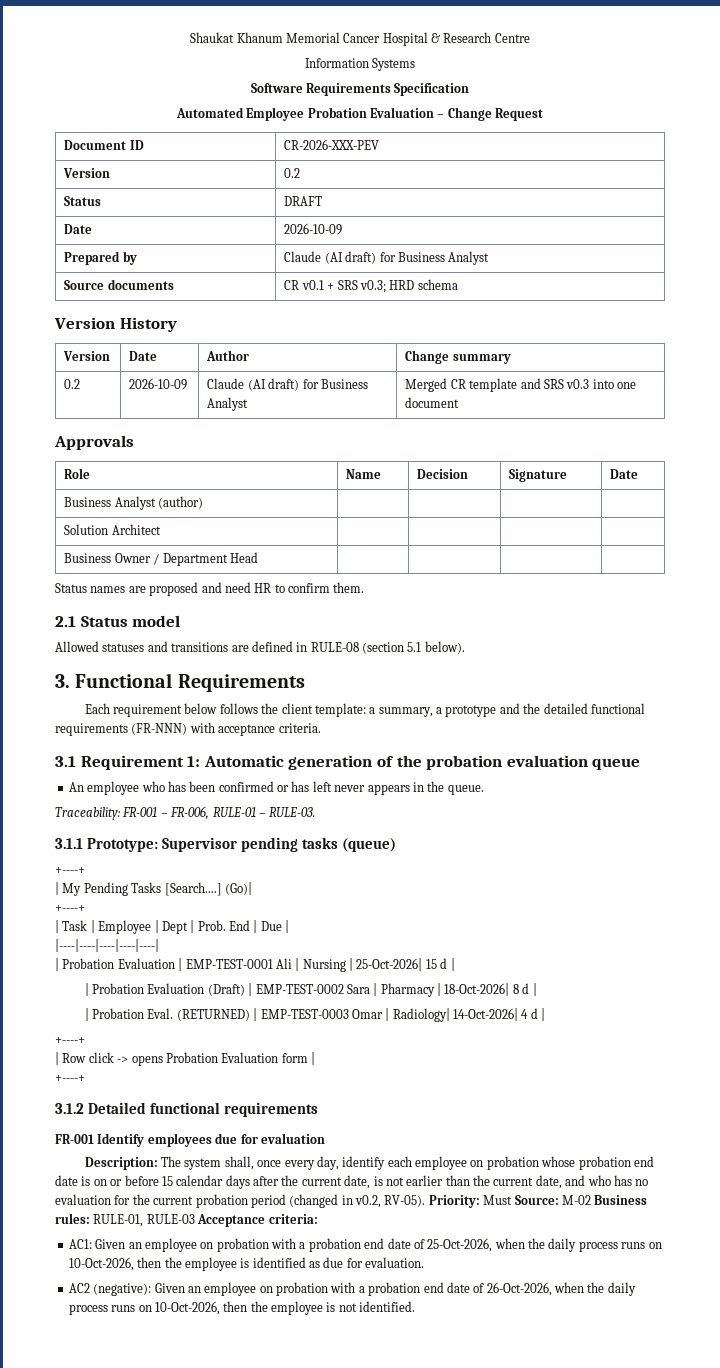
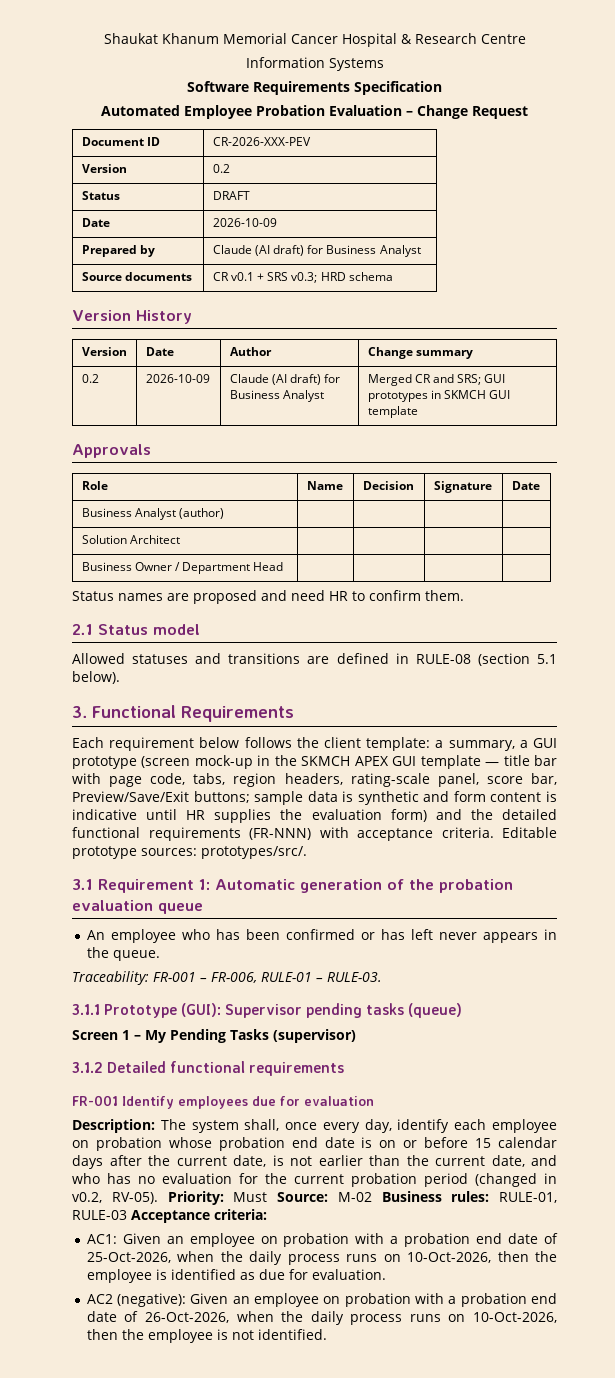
- 0.2 | 2026-10-09 | Claude (AI draft) for Business Analyst | Merged CR template and SRS v0.3 into one document
+ 0.2 | 2026-10-09 | Claude (AI draft) for Business Analyst | Merged CR and SRS; GUI prototypes in SKMCH GUI template
- Each requirement below follows the client template: a summary, a prototype and the detailed functional requirements (FR-NNN) with acceptance criteria.
+ Each requirement below follows the client template: a summary, a GUI prototype (screen mock-up in the SKMCH APEX GUI template — title bar with page code, tabs, region headers, rating-scale panel, score bar, Preview/Save/Exit buttons; sample data is synthetic and form content is indicative until HR supplies the evaluation form) and the detailed functional requirements (FR-NNN) with acceptance criteria. Editable prototype sources: prototypes/src/.
- 3.1.1 Prototype: Supervisor pending tasks (queue)
- +----+
- | My Pending Tasks [Search....] (Go)|
- +----+
- | Task | Employee | Dept | Prob. End | Due |
- |----|----|----|----|----|
- | Probation Evaluation | EMP-TEST-0001 Ali | Nursing | 25-Oct-2026| 15 d |
- | Probation Evaluation (Draft) | EMP-TEST-0002 Sara | Pharmacy | 18-Oct-2026| 8 d |
- | Probation Eval. (RETURNED) | EMP-TEST-0003 Omar | Radiology| 14-Oct-2026| 4 d |
- +----+
- | Row click -> opens Probation Evaluation form |
- +----+
+ 3.1.1 Prototype (GUI): Supervisor pending tasks (queue)
+ Screen 1 – My Pending Tasks (supervisor)

